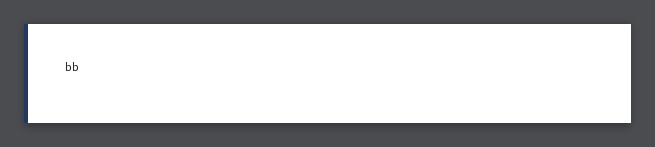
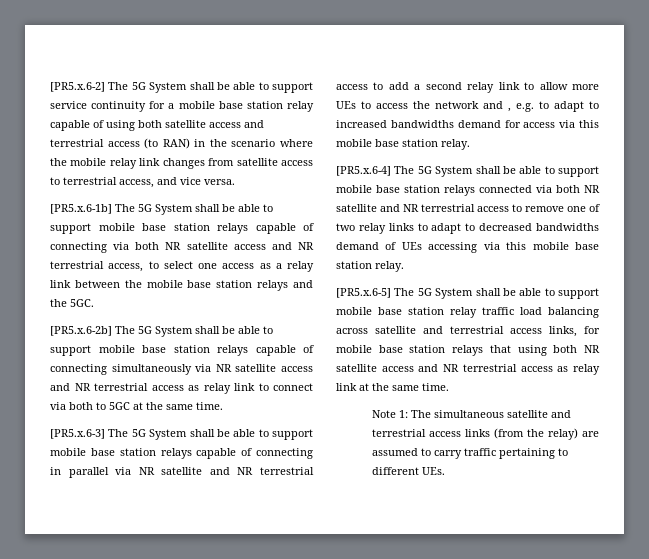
- bb
+ [PR5.x.6-2] The 5G System shall be able to support service continuity for a mobile base station relay capable of using both satellite access and terrestrial access (to RAN) in the scenario where the mobile relay link changes from satellite access to terrestrial access, and vice versa.
+ [PR5.x.6-1b] The 5G System shall be able to support mobile base station relays capable of connecting via both NR satellite access and NR terrestrial access, to select one access as a relay link between the mobile base station relays and the 5GC.
+ [PR5.x.6-2b] The 5G System shall be able to support mobile base station relays capable of connecting simultaneously via NR satellite access and NR terrestrial access as relay link to connect via both to 5GC at the same time.
+ [PR5.x.6-3] The 5G System shall be able to support mobile base station relays capable of connecting in parallel via NR satellite and NR terrestrial access to add a second relay link to allow more UEs to access the network and , e.g. to adapt to increased bandwidths demand for access via this mobile base station relay.
+ [PR5.x.6-4] The 5G System shall be able to support mobile base station relays connected via both NR satellite and NR terrestrial access to remove one of two relay links to adapt to decreased bandwidths demand of UEs accessing via this mobile base station relay.
+ [PR5.x.6-5] The 5G System shall be able to support mobile base station relay traffic load balancing across satellite and terrestrial access links, for mobile base station relays that using both NR satellite access and NR terrestrial access as relay link at the same time.
+ Note 1: The simultaneous satellite and terrestrial access links (from the relay) are assumed to carry traffic pertaining to different UEs.

